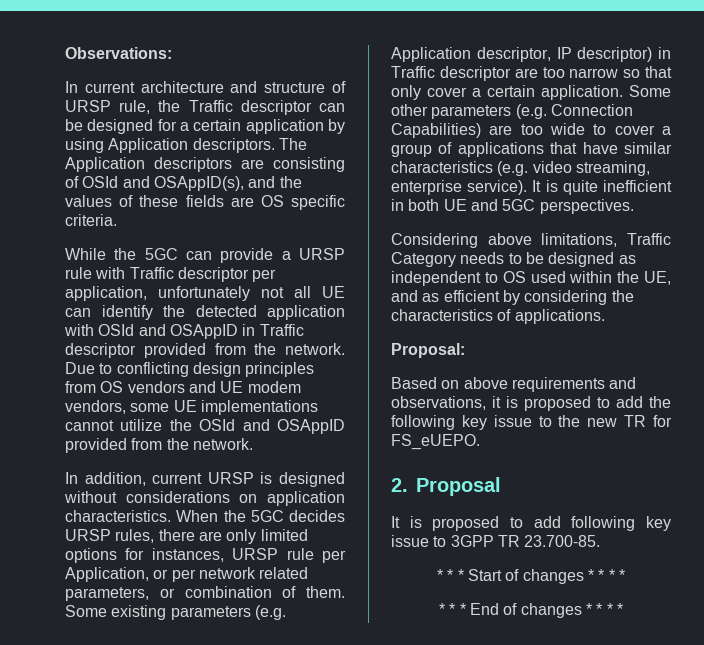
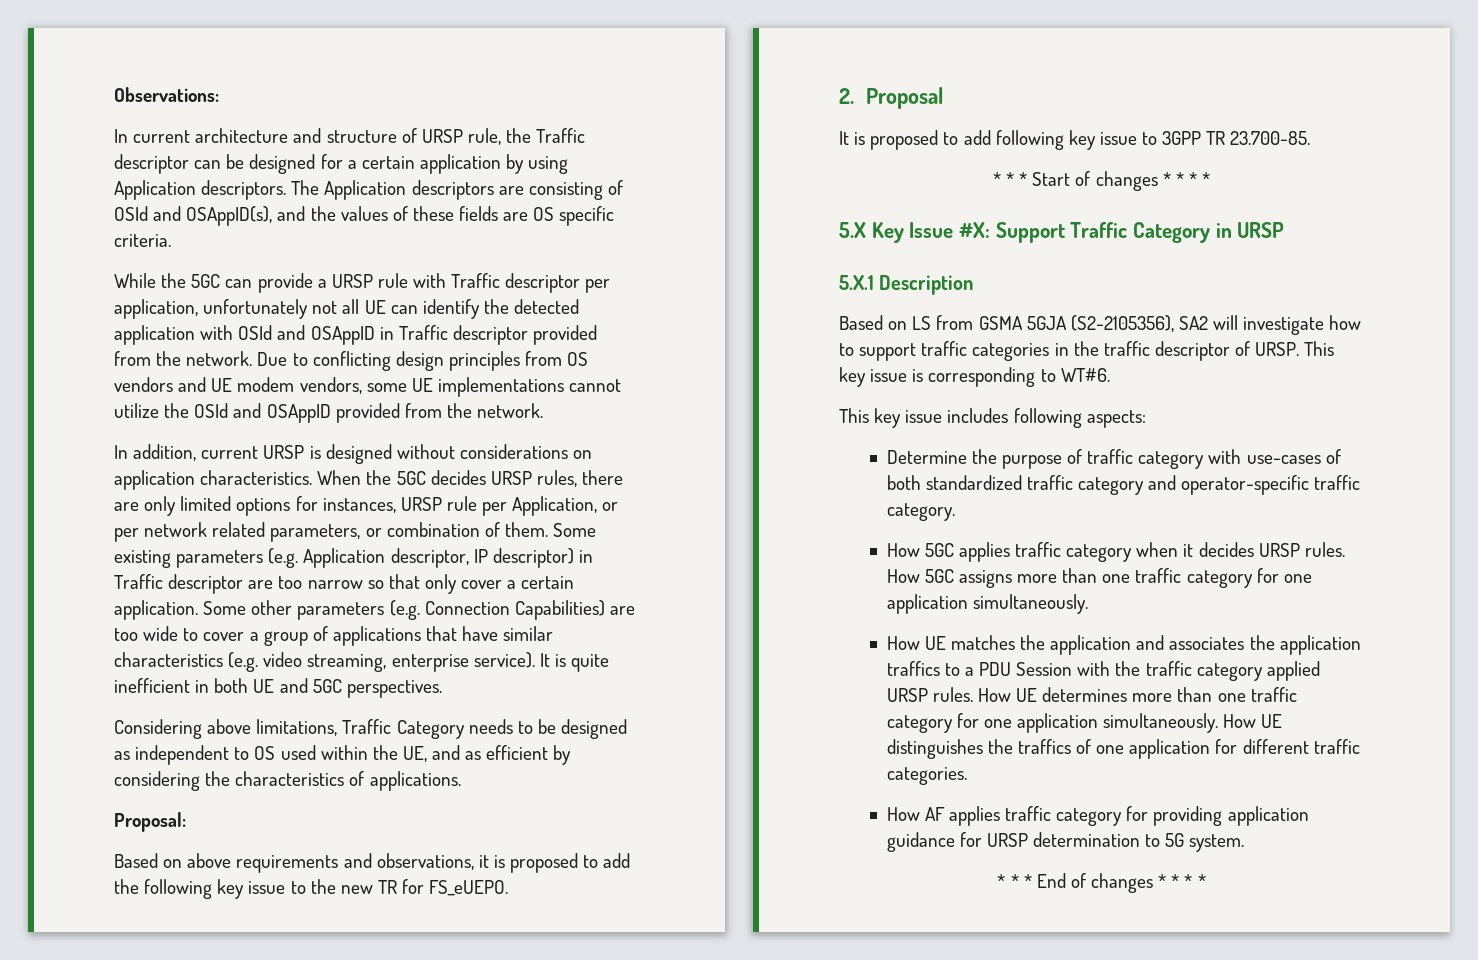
+ 5.X Key Issue #X: Support Traffic Category in URSP
+ 5.X.1 Description
+ Based on LS from GSMA 5GJA (S2-2105356), SA2 will investigate how to support traffic categories in the traffic descriptor of URSP. This key issue is corresponding to WT#6.
+ This key issue includes following aspects:
+ Determine the purpose of traffic category with use-cases of both standardized traffic category and operator-specific traffic category.
+ How 5GC applies traffic category when it decides URSP rules. How 5GC assigns more than one traffic category for one application simultaneously.
+ How UE matches the application and associates the application traffics to a PDU Session with the traffic category applied URSP rules. How UE determines more than one traffic category for one application simultaneously. How UE distinguishes the traffics of one application for different traffic categories.
+ How AF applies traffic category for providing application guidance for URSP determination to 5G system.

